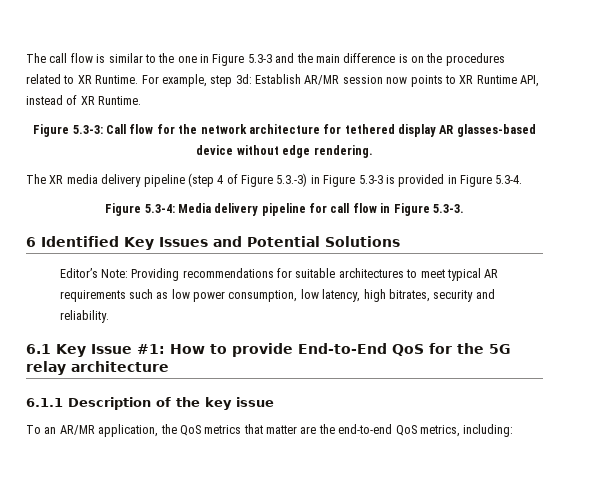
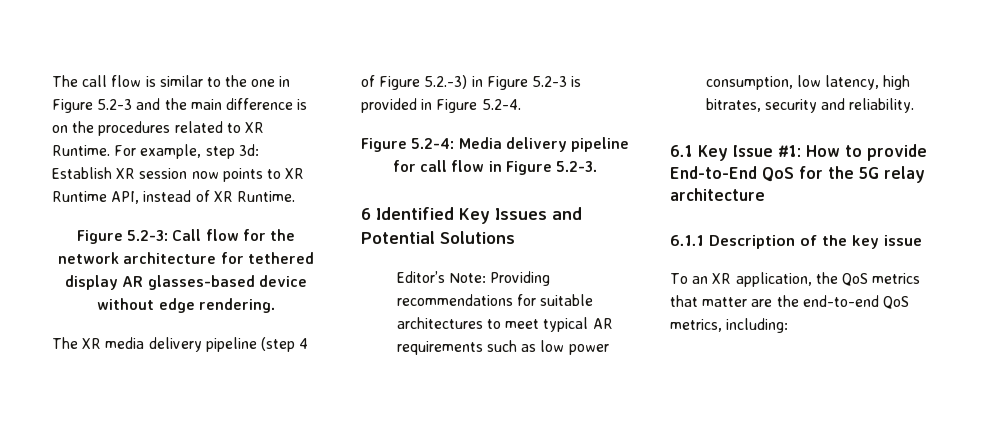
- The call flow is similar to the one in Figure 5.3-3 and the main difference is on the procedures related to XR Runtime.
+ The call flow is similar to the one in Figure 5.2-3 and the main difference is on the procedures related to XR Runtime.
- For example, step 3d: Establish AR/MR session now points to XR Runtime API, instead of XR Runtime.
+ For example, step 3d: Establish XR session now points to XR Runtime API, instead of XR Runtime.
- Figure 5.3-3: Call flow for the network architecture for tethered display AR glasses-based device without edge rendering.
+ Figure 5.2-3: Call flow for the network architecture for tethered display AR glasses-based device without edge rendering.
- The XR media delivery pipeline (step 4 of Figure 5.3.-3) in Figure 5.3-3 is provided in Figure 5.3-4.
- Figure 5.3-4: Media delivery pipeline for call flow in Figure 5.3-3.
+ The XR media delivery pipeline (step 4 of Figure 5.2.-3) in Figure 5.2-3 is provided in Figure 5.2-4.
+ Figure 5.2-4: Media delivery pipeline for call flow in Figure 5.2-3.
- To an AR/MR application, the QoS metrics that matter are the end-to-end QoS metrics, including:
+ To an XR application, the QoS metrics that matter are the end-to-end QoS metrics, including:

